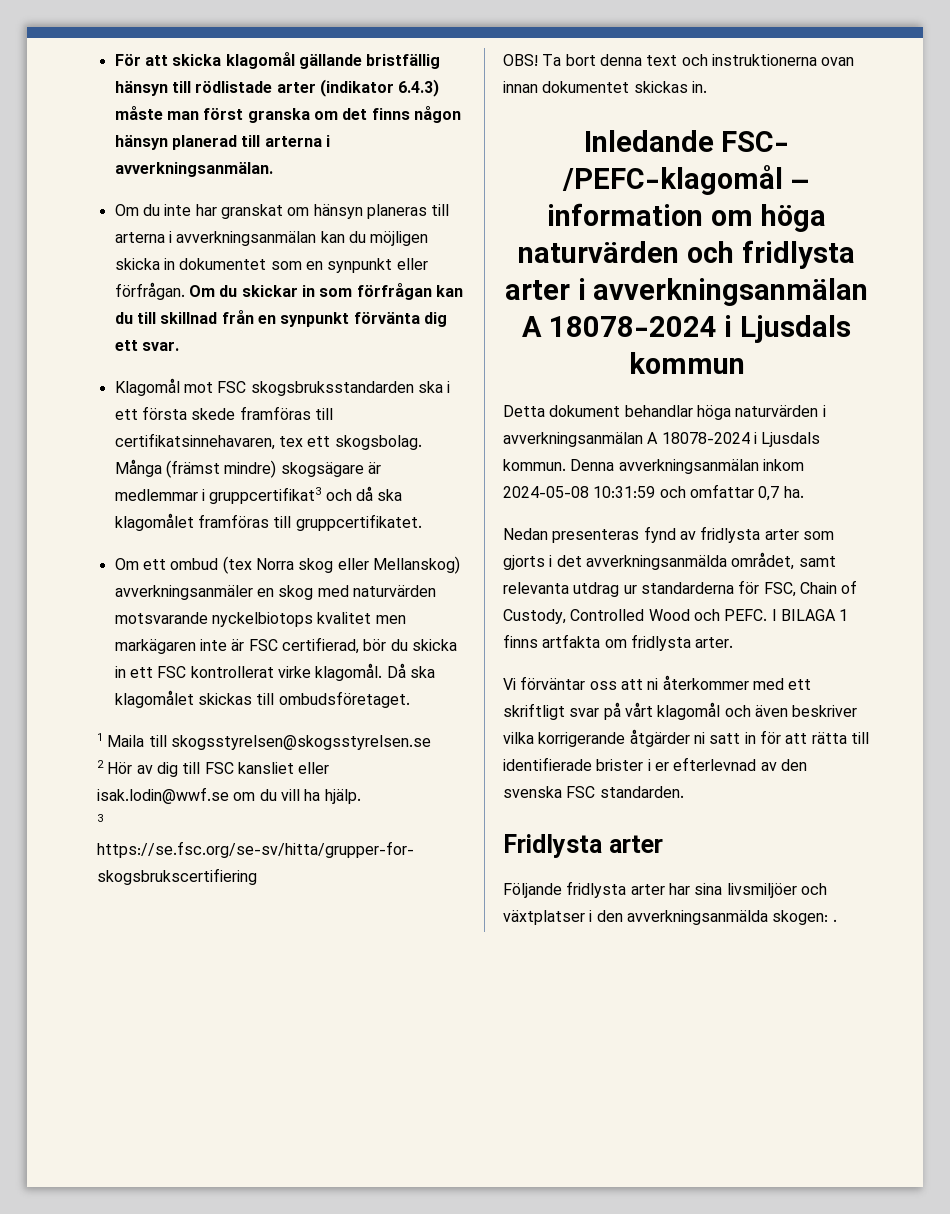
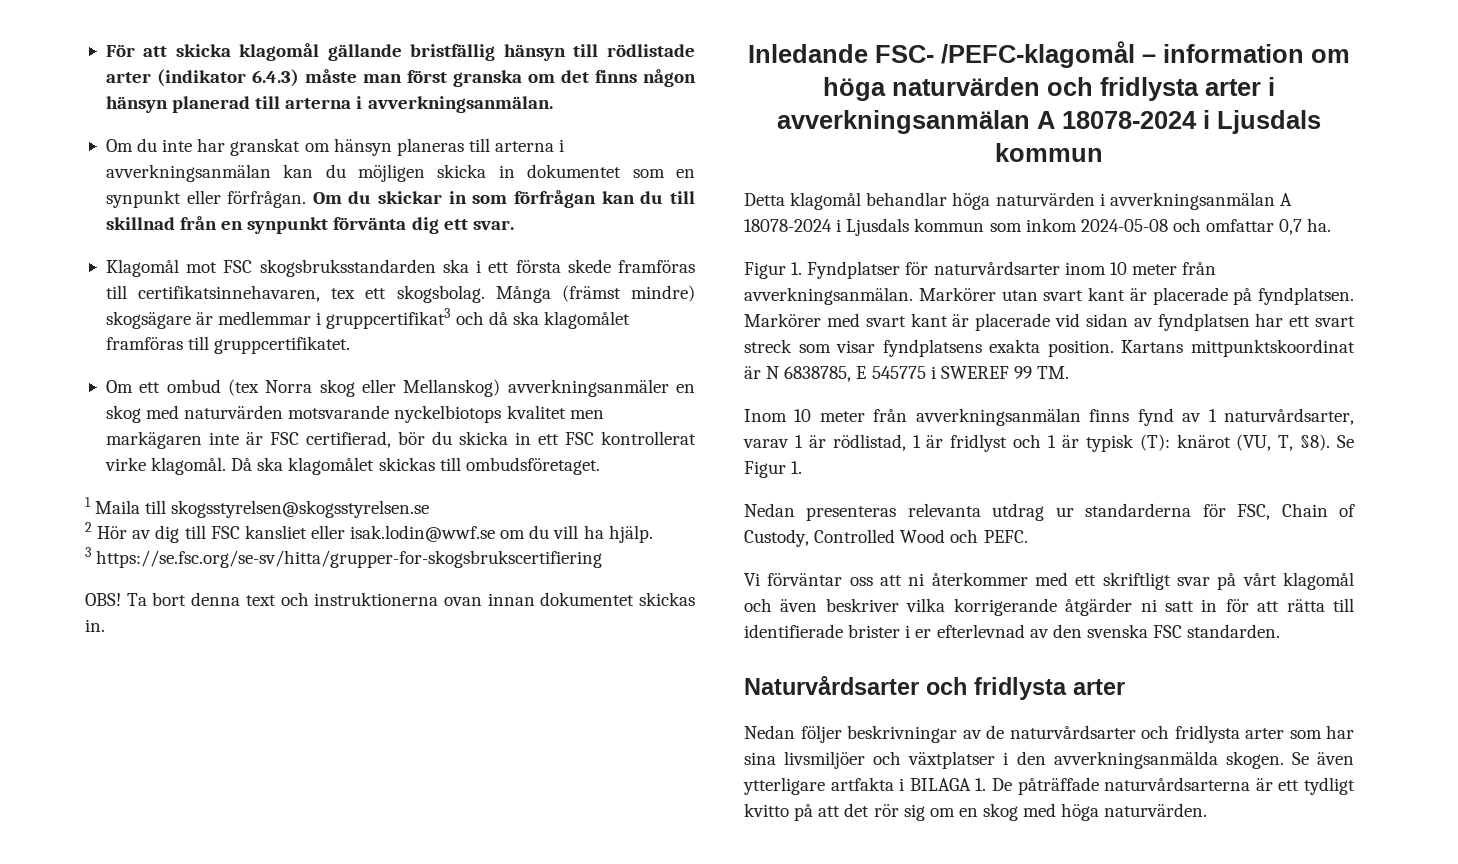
- Detta dokument behandlar höga naturvärden i avverkningsanmälan A 18078-2024 i Ljusdals kommun. Denna avverkningsanmälan inkom 2024-05-08 10:31:59 och omfattar 0,7 ha.
+ Detta klagomål behandlar höga naturvärden i avverkningsanmälan A 18078-2024 i Ljusdals kommun som inkom 2024-05-08 och omfattar 0,7 ha.
- Nedan presenteras fynd av fridlysta arter som gjorts i det avverkningsanmälda området, samt relevanta utdrag ur standarderna för FSC, Chain of Custody, Controlled Wood och PEFC. I BILAGA 1 finns artfakta om fridlysta arter.
+ Figur 1. Fyndplatser för naturvårdsarter inom 10 meter från avverkningsanmälan. Markörer utan svart kant är placerade på fyndplatsen. Markörer med svart kant är placerade vid sidan av fyndplatsen har ett svart streck som visar fyndplatsens exakta position. Kartans mittpunktskoordinat är N 6838785, E 545775 i SWEREF 99 TM.
+ Inom 10 meter från avverkningsanmälan finns fynd av 1 naturvårdsarter, varav 1 är rödlistad, 1 är fridlyst och 1 är typisk (T): knärot (VU, T, §8). Se Figur 1.
+ Nedan presenteras relevanta utdrag ur standarderna för FSC, Chain of Custody, Controlled Wood och PEFC.
- Fridlysta arter
- Följande fridlysta arter har sina livsmiljöer och växtplatser i den avverkningsanmälda skogen: .
+ Naturvårdsarter och fridlysta arter
+ Nedan följer beskrivningar av de naturvårdsarter och fridlysta arter som har sina livsmiljöer och växtplatser i den avverkningsanmälda skogen. Se även ytterligare artfakta i BILAGA 1. De påträffade naturvårdsarterna är ett tydligt kvitto på att det rör sig om en skog med höga naturvärden.

